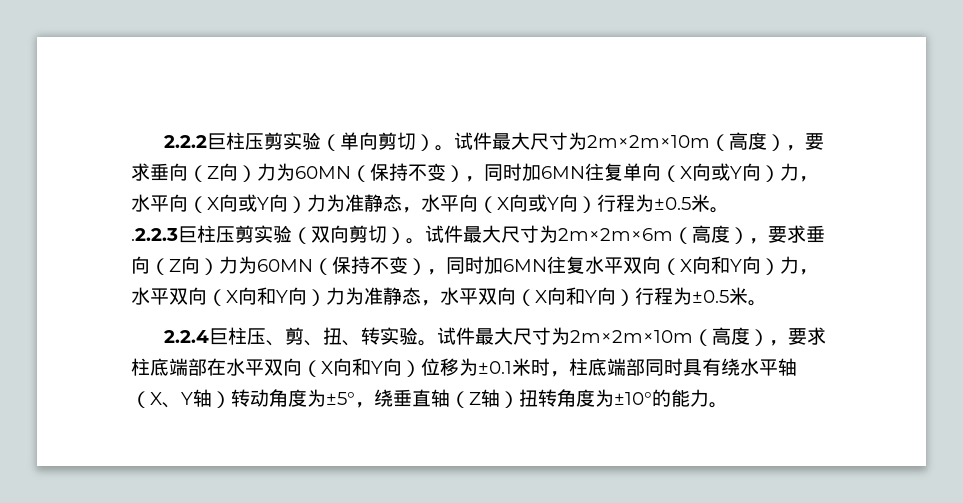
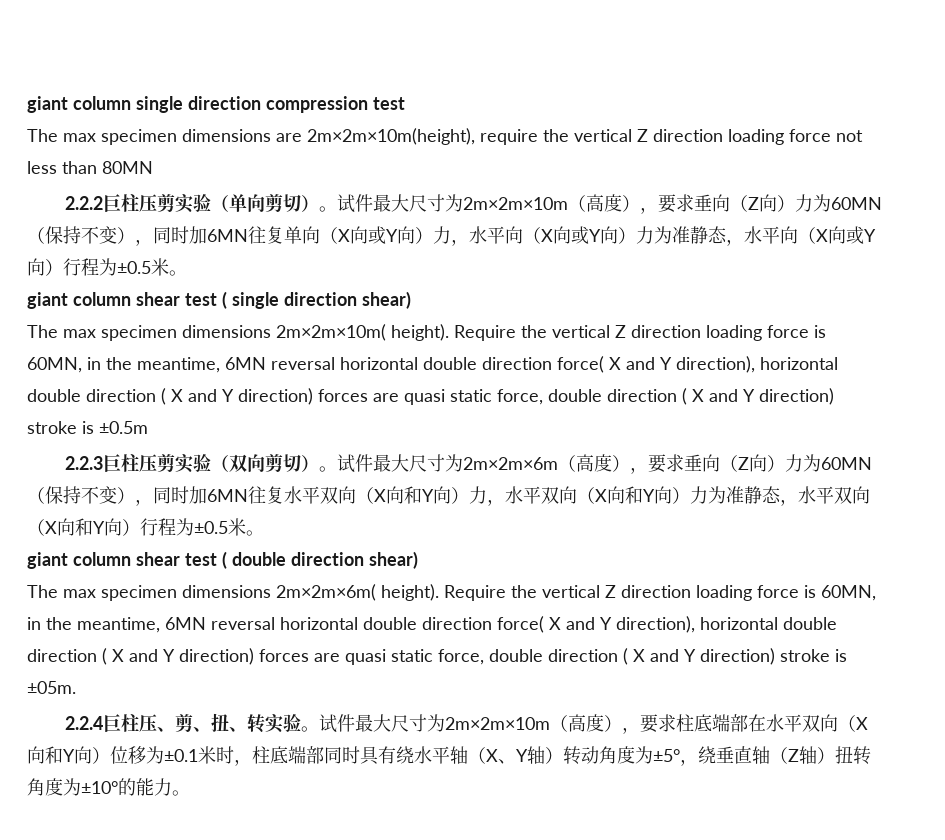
+ giant column single direction compression test
+ The max specimen dimensions are 2m×2m×10m(height), require the vertical Z direction loading force not less than 80MN
- .2.2.3巨柱压剪实验（双向剪切）。
+ giant column shear test ( single direction shear)
+ The max specimen dimensions 2m×2m×10m( height). Require the vertical Z direction loading force is 60MN, in the meantime, 6MN reversal horizontal double direction force( X and Y direction), horizontal double direction ( X and Y direction) forces are quasi static force, double direction ( X and Y direction) stroke is ±0.5m
+ 2.2.3巨柱压剪实验（双向剪切）。
+ giant column shear test ( double direction shear)
+ The max specimen dimensions 2m×2m×6m( height). Require the vertical Z direction loading force is 60MN, in the meantime, 6MN reversal horizontal double direction force( X and Y direction), horizontal double direction ( X and Y direction) forces are quasi static force, double direction ( X and Y direction) stroke is ±05m.

